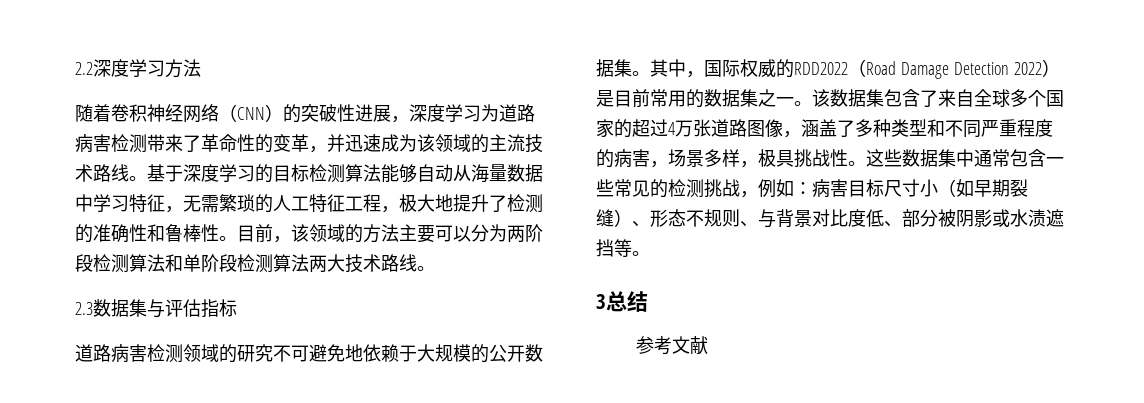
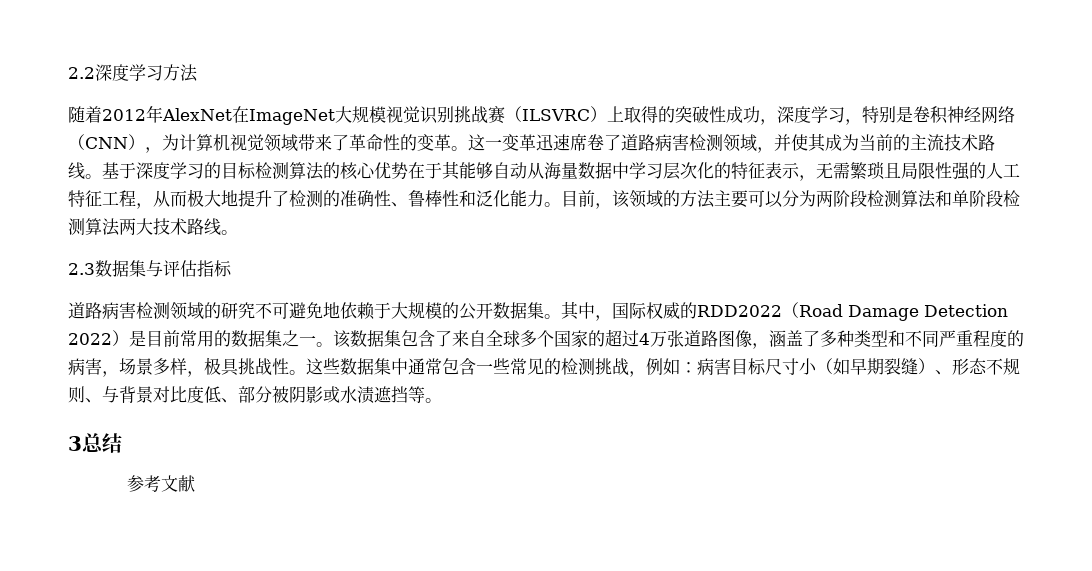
- 随着卷积神经网络（CNN）的突破性进展，深度学习为道路病害检测带来了革命性的变革，并迅速成为该领域的主流技术路线。
+ 随着2012年AlexNet在ImageNet大规模视觉识别挑战赛（ILSVRC）上取得的突破性成功，深度学习，特别是卷积神经网络（CNN），为计算机视觉领域带来了革命性的变革。这一变革迅速席卷了道路病害检测领域，并使其成为当前的主流技术路线。
- 基于深度学习的目标检测算法能够自动从海量数据中学习特征，无需繁琐的人工特征工程，极大地提升了检测的准确性和鲁棒性。
+ 基于深度学习的目标检测算法的核心优势在于其能够自动从海量数据中学习层次化的特征表示，无需繁琐且局限性强的人工特征工程，从而极大地提升了检测的准确性、鲁棒性和泛化能力。

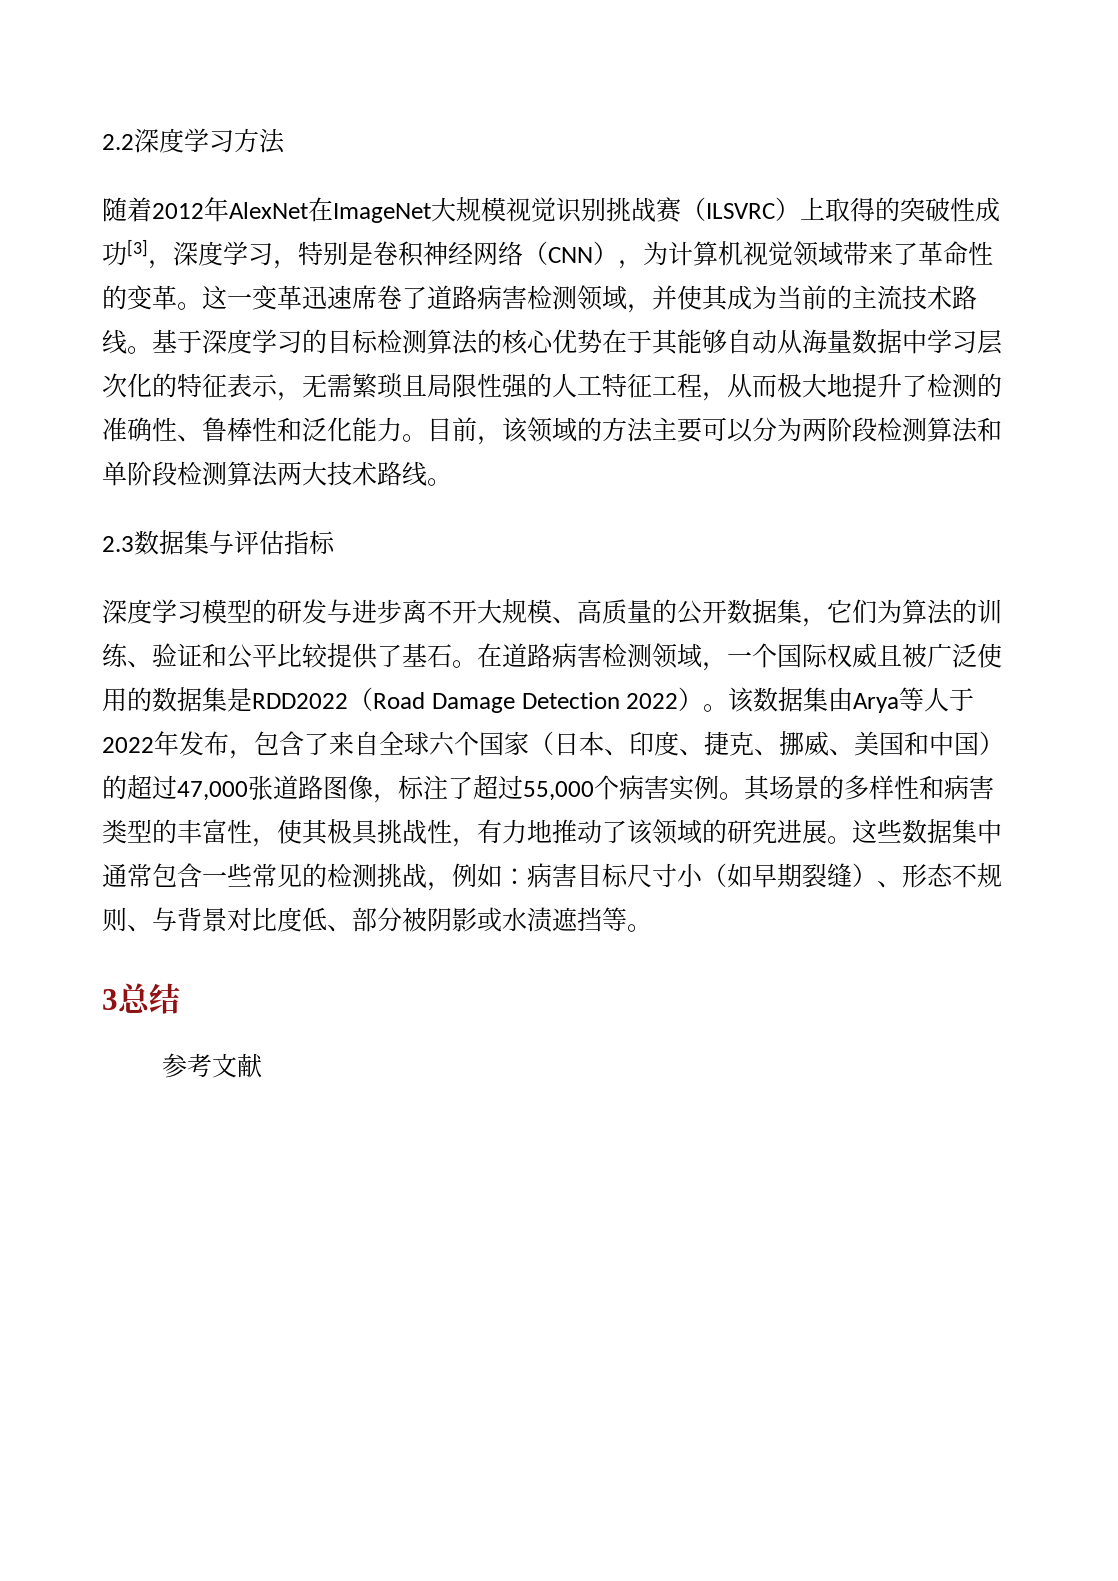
- 随着2012年AlexNet在ImageNet大规模视觉识别挑战赛（ILSVRC）上取得的突破性成功，深度学习，特别是卷积神经网络（CNN），为计算机视觉领域带来了革命性的变革。
+ 随着2012年AlexNet在ImageNet大规模视觉识别挑战赛（ILSVRC）上取得的突破性成功[3]，深度学习，特别是卷积神经网络（CNN），为计算机视觉领域带来了革命性的变革。
- 道路病害检测领域的研究不可避免地依赖于大规模的公开数据集。其中，国际权威的RDD2022（Road Damage Detection 2022）是目前常用的数据集之一。该数据集包含了来自全球多个国家的超过4万张道路图像，涵盖了多种类型和不同严重程度的病害，场景多样，极具挑战性。
+ 深度学习模型的研发与进步离不开大规模、高质量的公开数据集，它们为算法的训练、验证和公平比较提供了基石。在道路病害检测领域，一个国际权威且被广泛使用的数据集是RDD2022（Road Damage Detection 2022）。该数据集由Arya等人于2022年发布，包含了来自全球六个国家（日本、印度、捷克、挪威、美国和中国）的超过47,000张道路图像，标注了超过55,000个病害实例。其场景的多样性和病害类型的丰富性，使其极具挑战性，有力地推动了该领域的研究进展。

